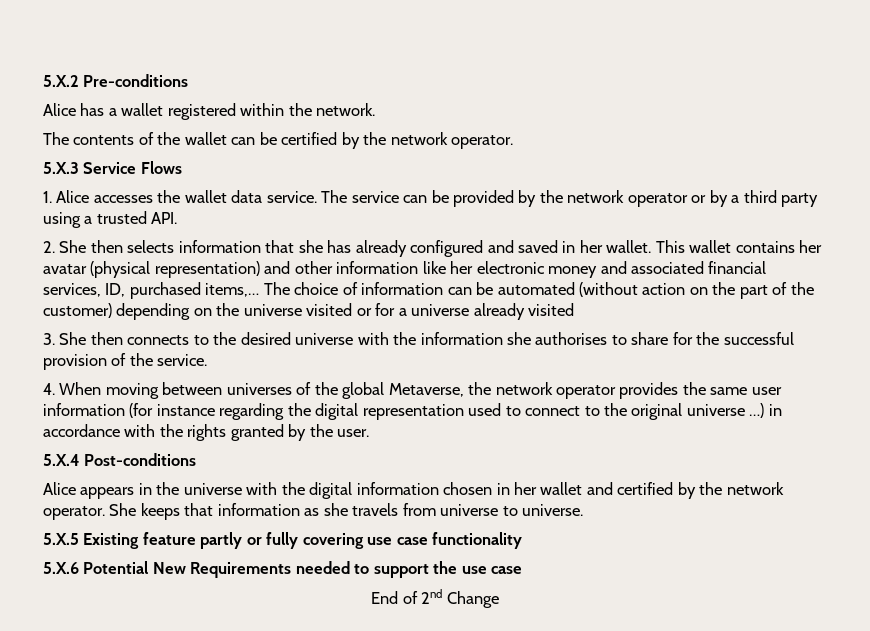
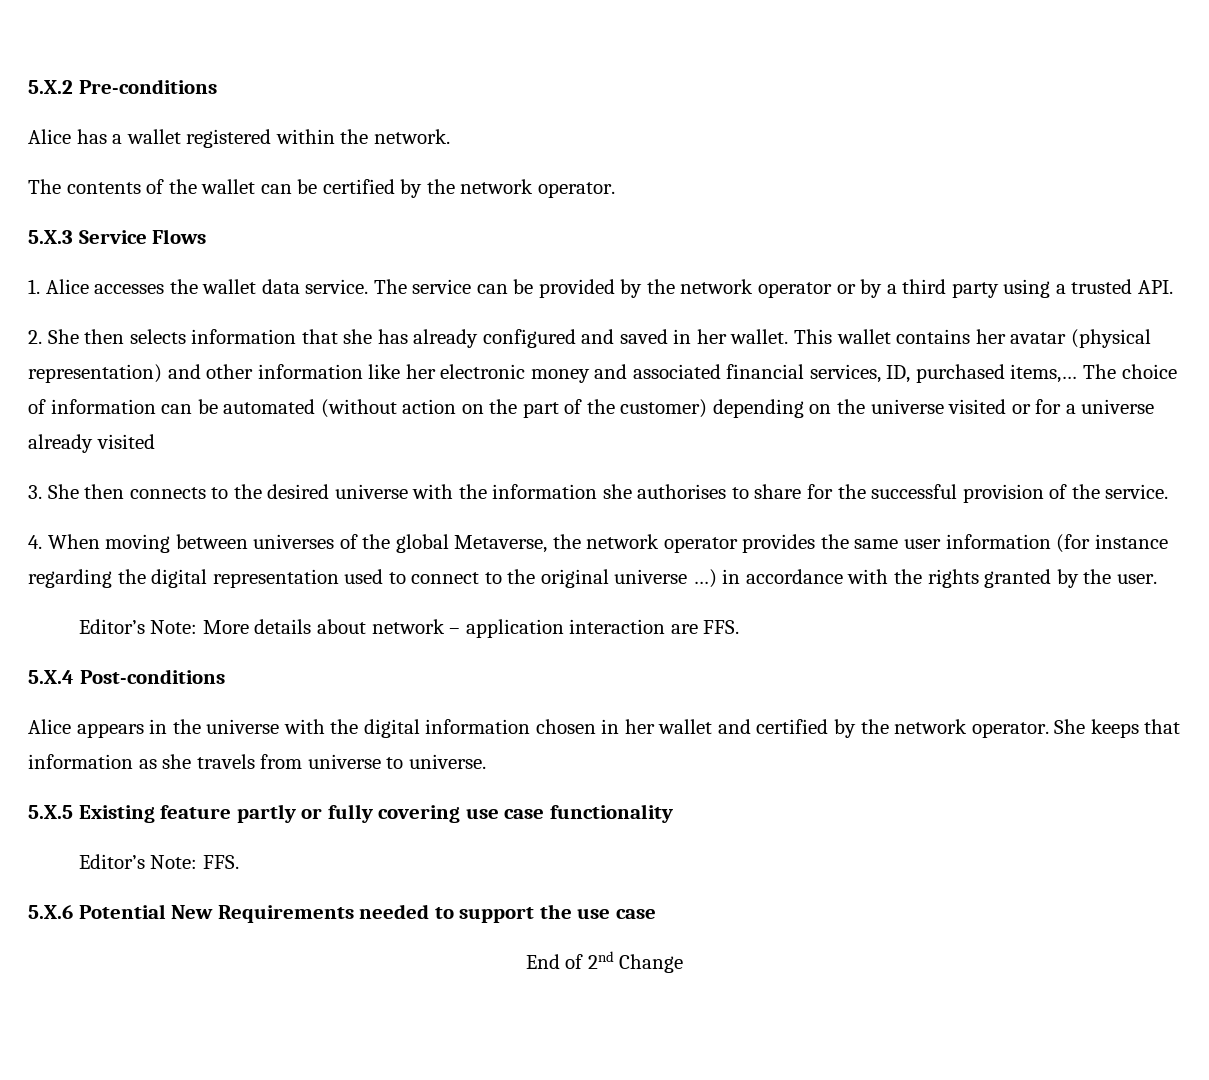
+ Editor’s Note: More details about network – application interaction are FFS.
+ Editor’s Note: FFS.

